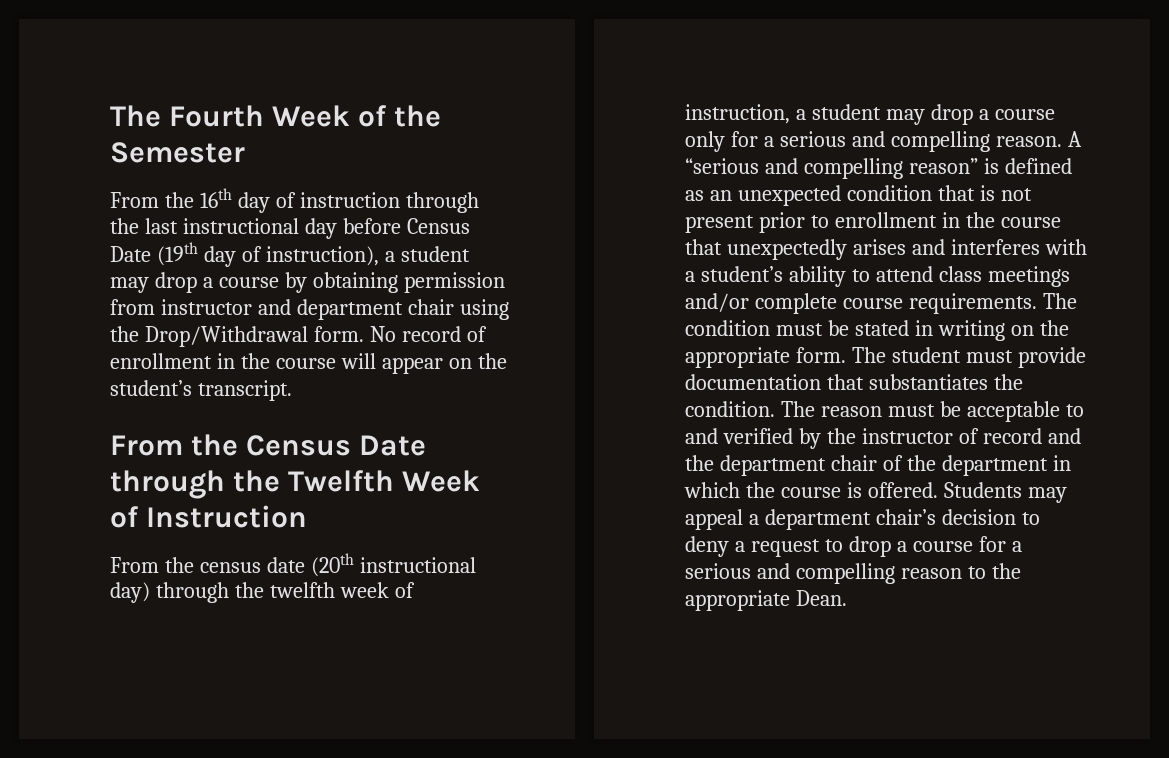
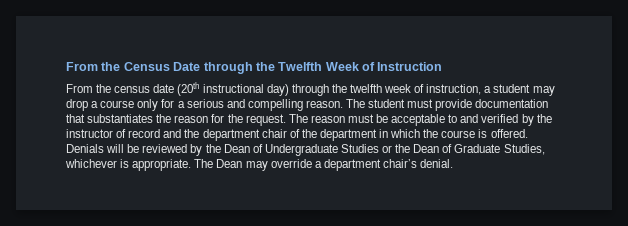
- The Fourth Week of the Semester
- From the 16th day of instruction through the last instructional day before Census Date (19th day of instruction), a student may drop a course by obtaining permission from instructor and department chair using the Drop/Withdrawal form. No record of enrollment in the course will appear on the student’s transcript.
- A “serious and compelling reason” is defined as an unexpected condition that is not present prior to enrollment in the course that unexpectedly arises and interferes with a student’s ability to attend class meetings and/or complete course requirements. The condition must be stated in writing on the appropriate form.
- The student must provide documentation that substantiates the condition.
+ The student must provide documentation that substantiates the reason for the request.
- Students may appeal a department chair’s decision to deny a request to drop a course for a serious and compelling reason to the appropriate Dean.
+ Denials will be reviewed by the Dean of Undergraduate Studies or the Dean of Graduate Studies, whichever is appropriate. The Dean may override a department chair’s denial.

